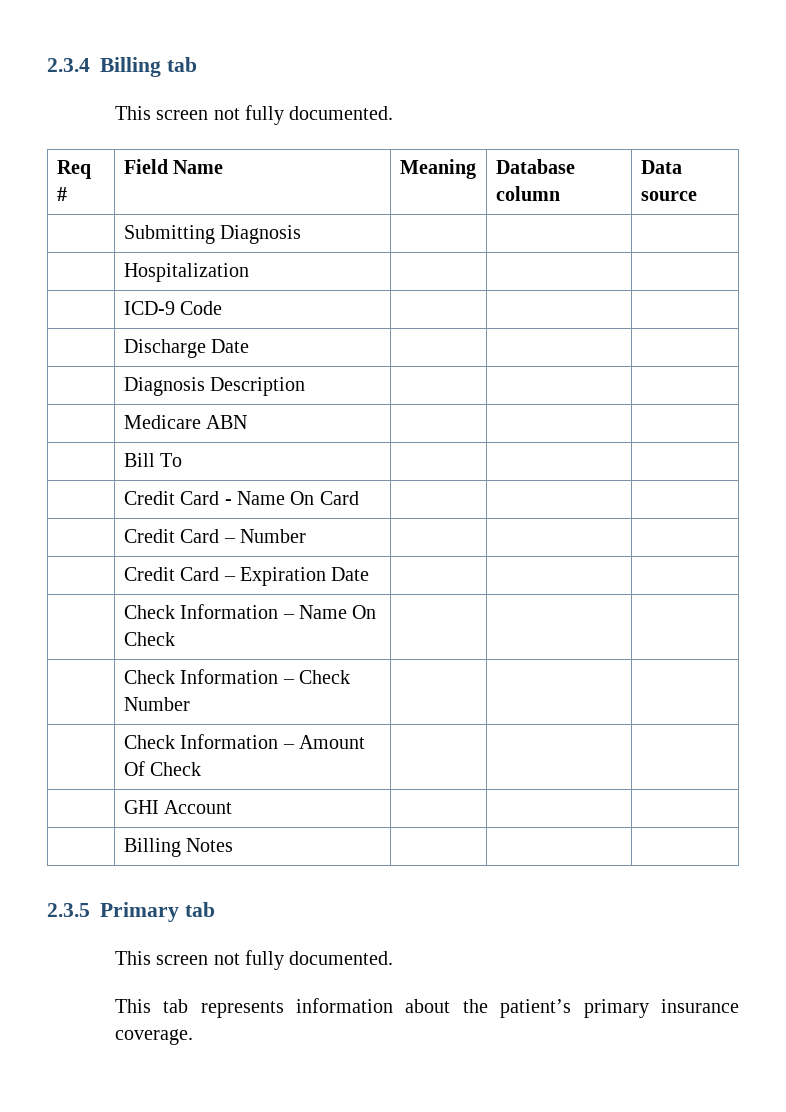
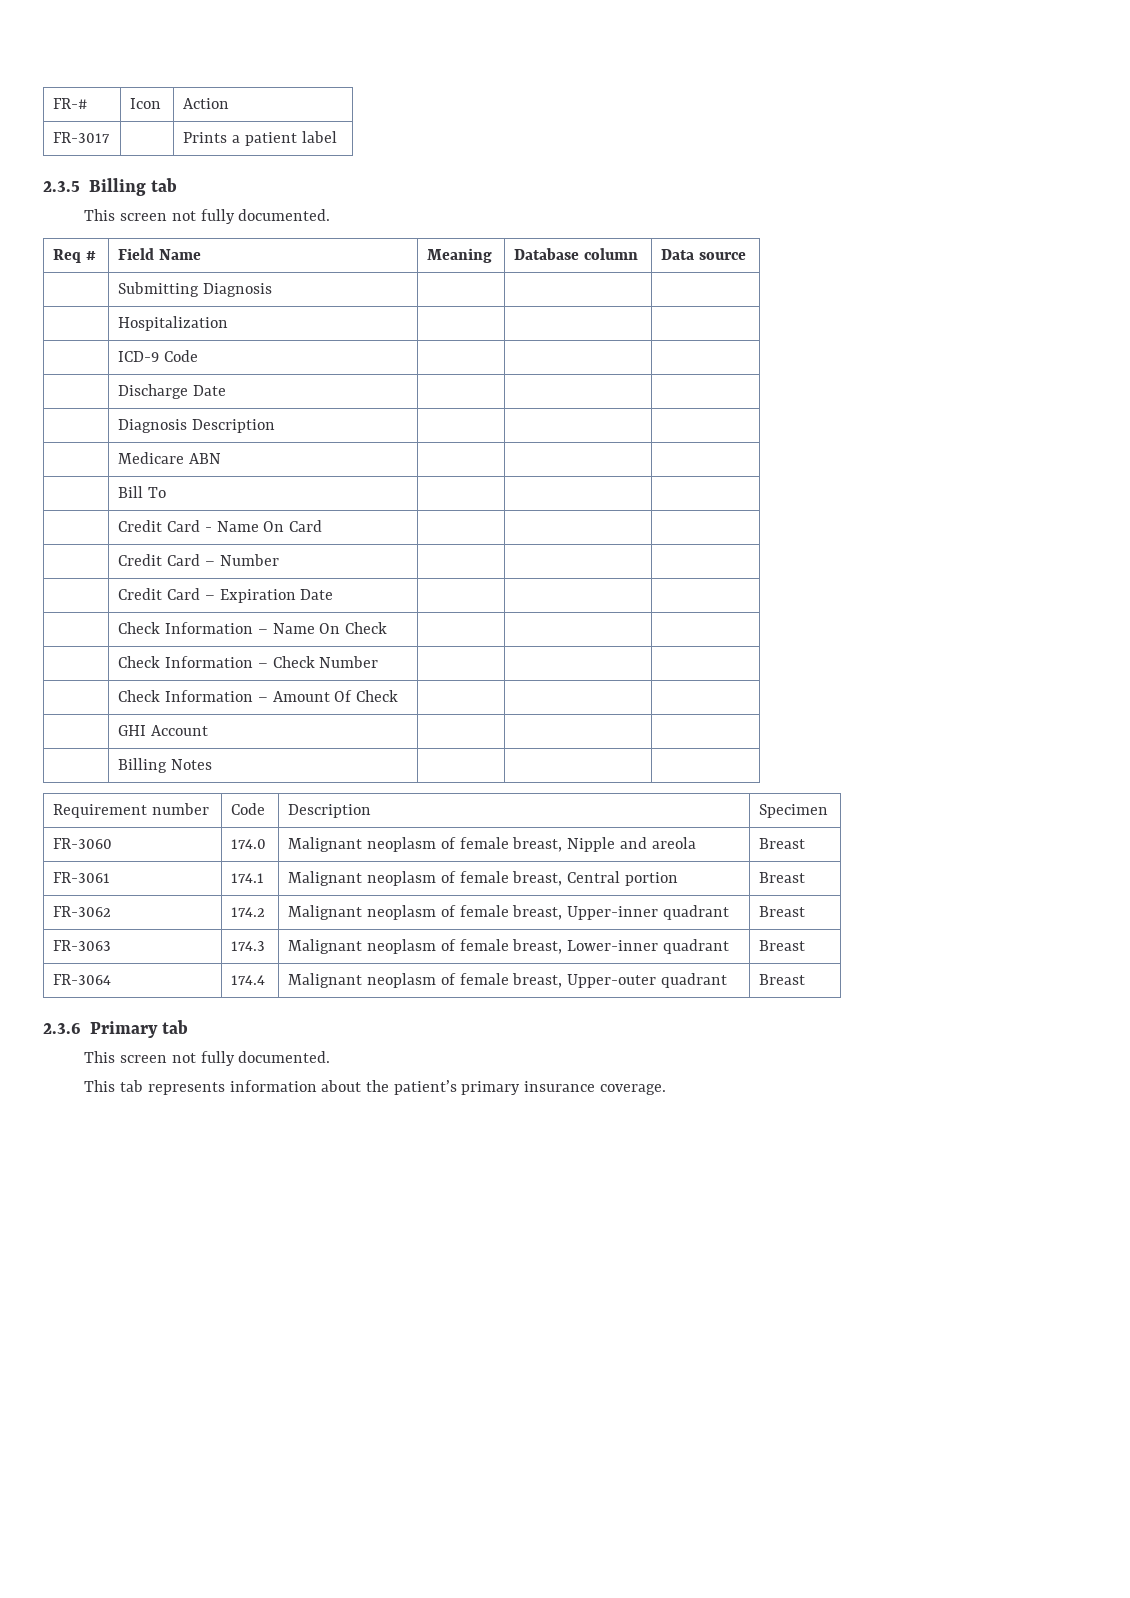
- 2.3.4 Billing tab
+ FR-# | Icon | Action
+ FR-3017 | | Prints a patient label
+ 2.3.5 Billing tab
- 2.3.5 Primary tab
+ Requirement number | Code | Description | Specimen
+ FR-3060 | 174.0 | Malignant neoplasm of female breast, Nipple and areola | Breast
+ FR-3061 | 174.1 | Malignant neoplasm of female breast, Central portion | Breast
+ FR-3062 | 174.2 | Malignant neoplasm of female breast, Upper-inner quadrant | Breast
+ FR-3063 | 174.3 | Malignant neoplasm of female breast, Lower-inner quadrant | Breast
+ FR-3064 | 174.4 | Malignant neoplasm of female breast, Upper-outer quadrant | Breast
+ 2.3.6 Primary tab

